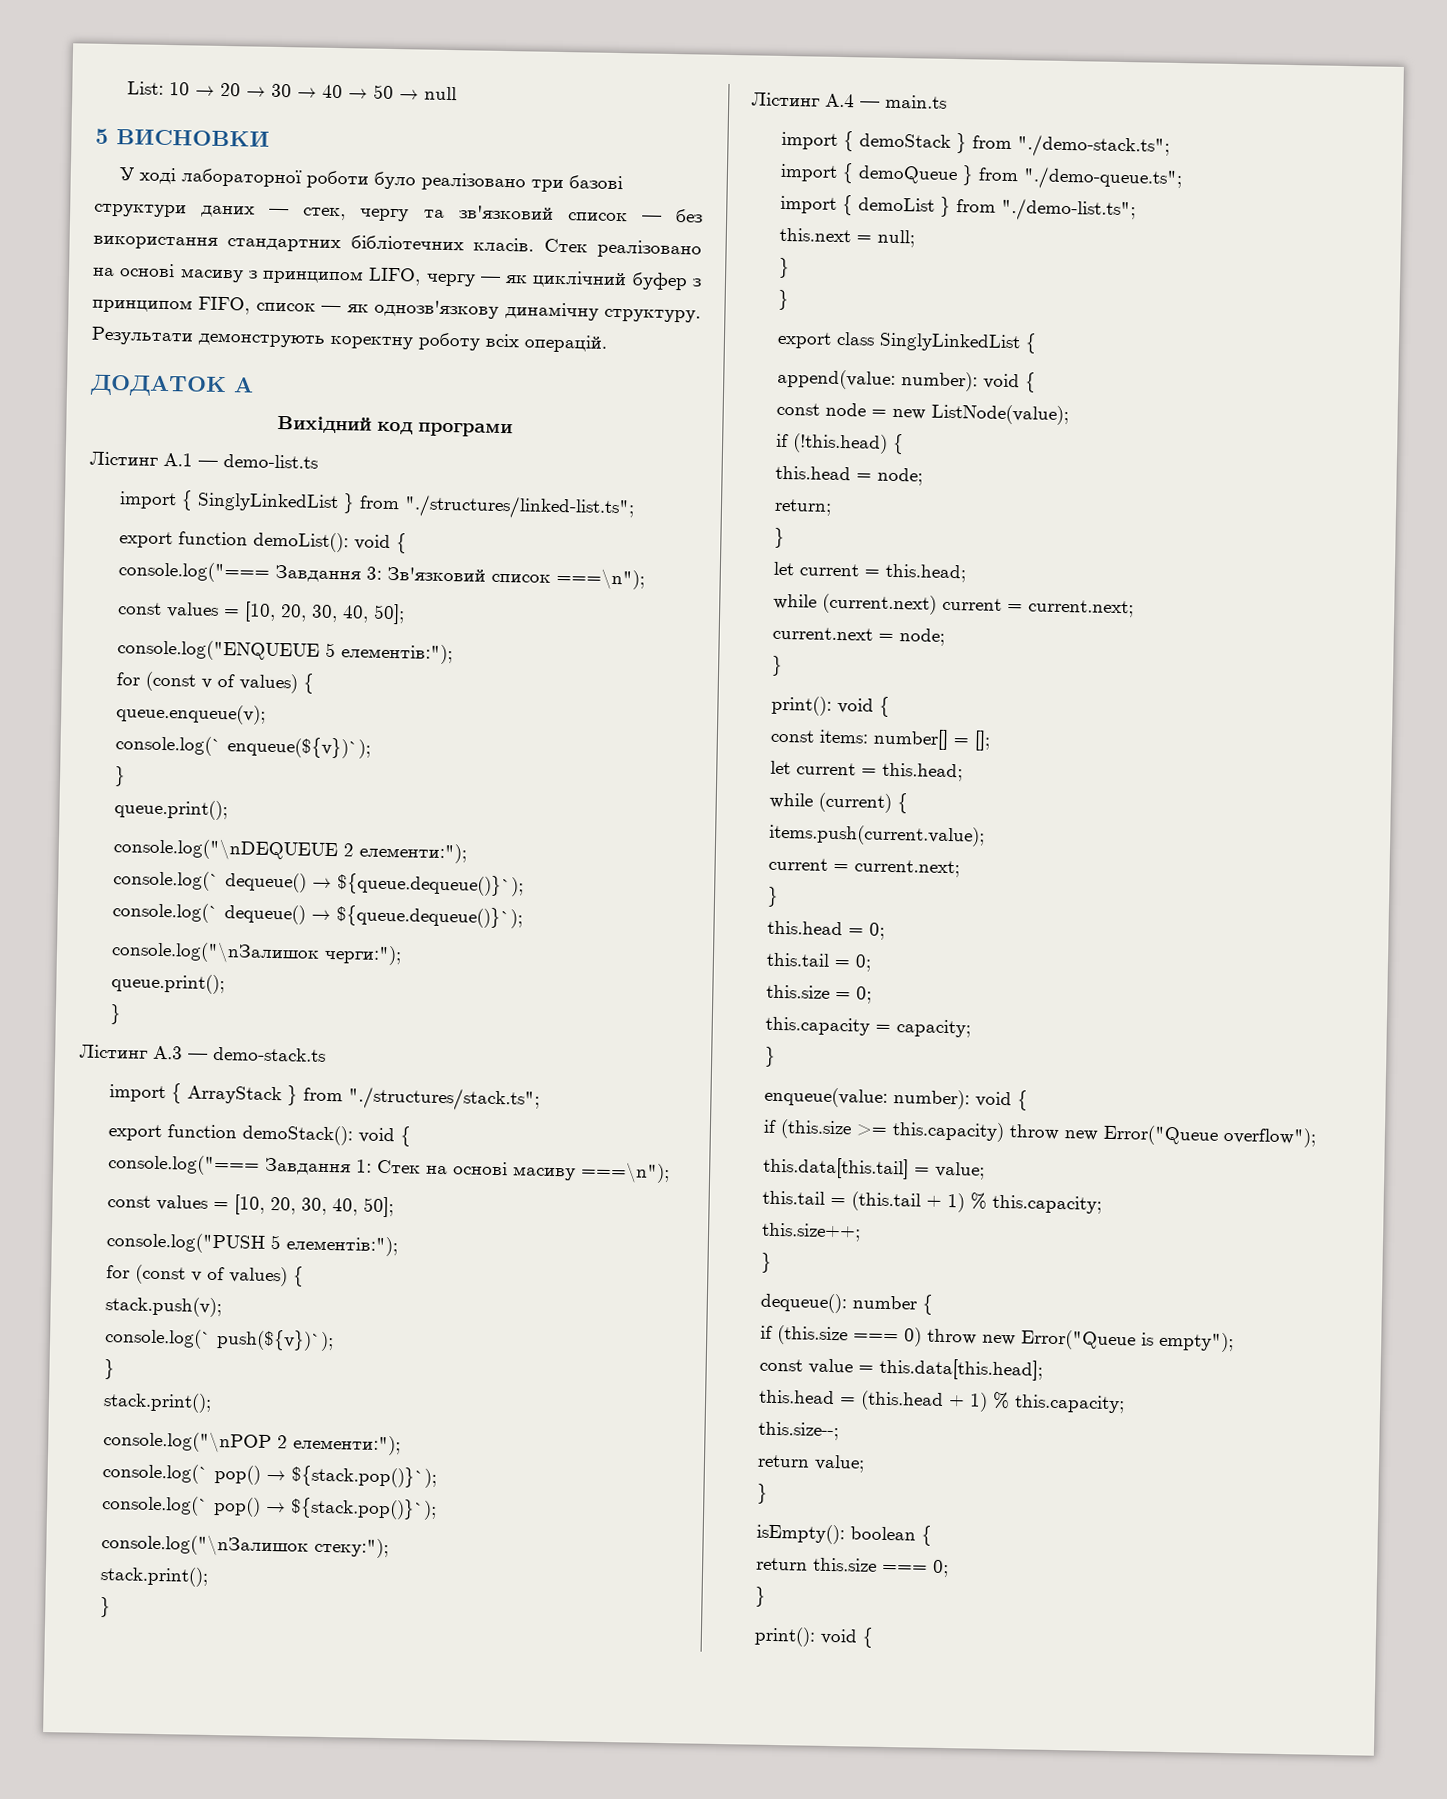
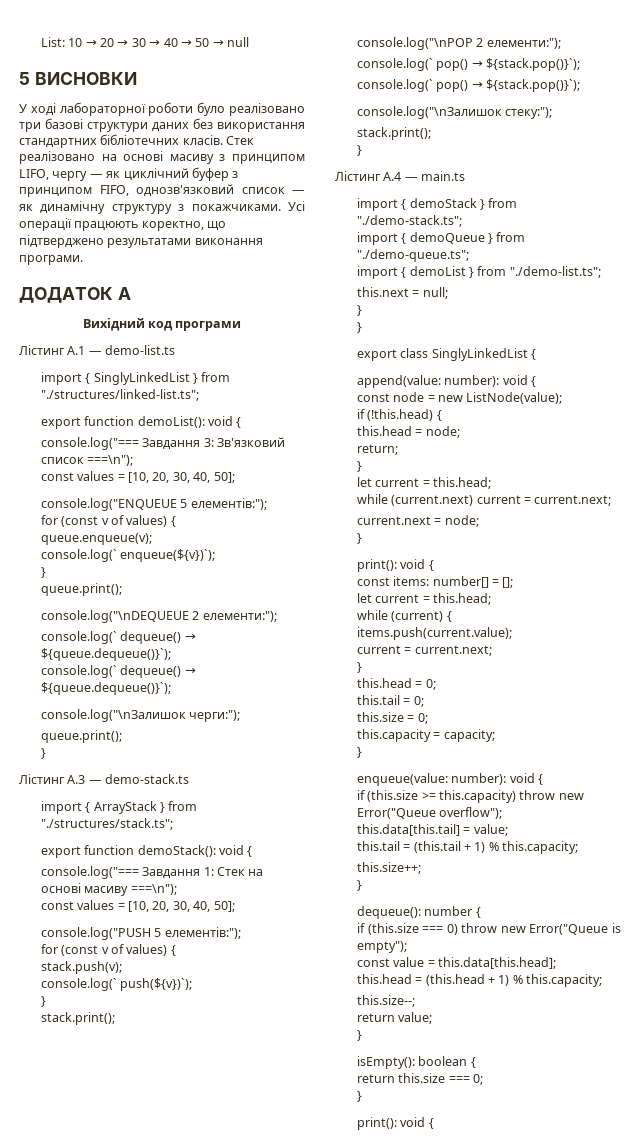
- У ході лабораторної роботи було реалізовано три базові структури даних — стек, чергу та зв'язковий список — без використання стандартних бібліотечних класів.
+ У ході лабораторної роботи було реалізовано три базові структури даних без використання стандартних бібліотечних класів.
- Стек реалізовано на основі масиву з принципом LIFO, чергу — як циклічний буфер з принципом FIFO, список — як однозв'язкову динамічну структуру. Результати демонструють коректну роботу всіх операцій.
+ Стек реалізовано на основі масиву з принципом LIFO, чергу — як циклічний буфер з принципом FIFO, однозв'язковий список — як динамічну структуру з покажчиками. Усі операції працюють коректно, що підтверджено результатами виконання програми.

